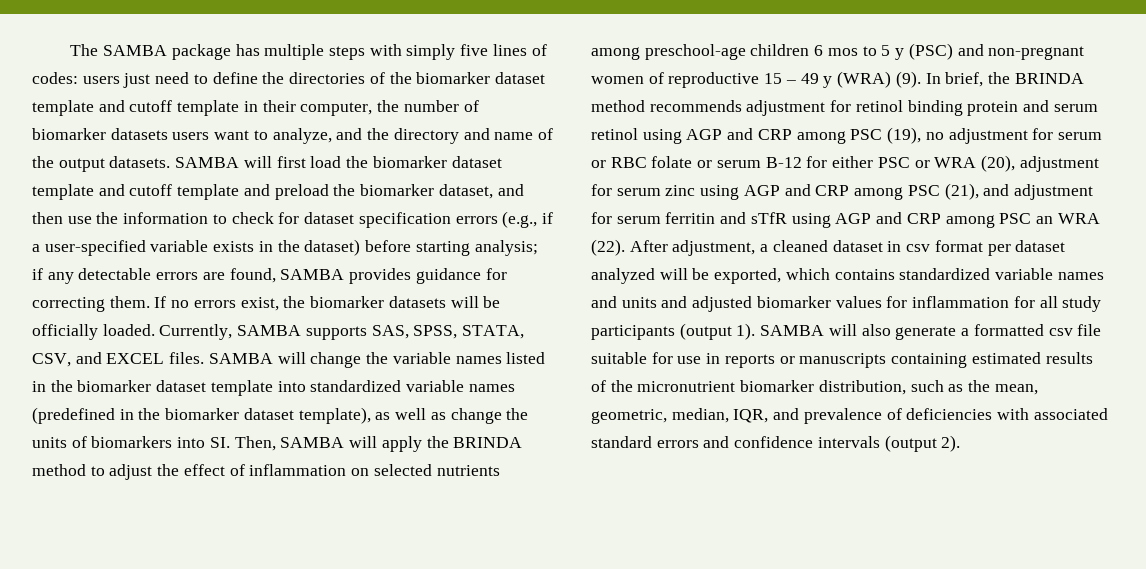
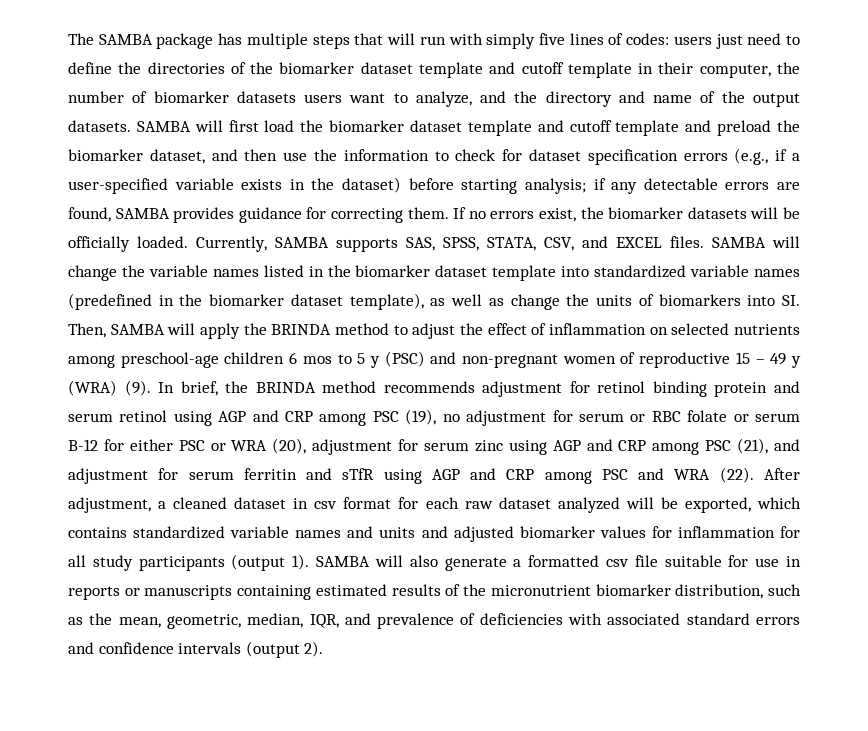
- The SAMBA package has multiple steps with simply five lines of codes: users just need to define the directories of the biomarker dataset template and cutoff template in their computer, the number of biomarker datasets users want to analyze, and the directory and name of the output datasets.
+ The SAMBA package has multiple steps that will run with simply five lines of codes: users just need to define the directories of the biomarker dataset template and cutoff template in their computer, the number of biomarker datasets users want to analyze, and the directory and name of the output datasets.
- In brief, the BRINDA method recommends adjustment for retinol binding protein and serum retinol using AGP and CRP among PSC (19), no adjustment for serum or RBC folate or serum B-12 for either PSC or WRA (20), adjustment for serum zinc using AGP and CRP among PSC (21), and adjustment for serum ferritin and sTfR using AGP and CRP among PSC an WRA (22).
+ In brief, the BRINDA method recommends adjustment for retinol binding protein and serum retinol using AGP and CRP among PSC (19), no adjustment for serum or RBC folate or serum B-12 for either PSC or WRA (20), adjustment for serum zinc using AGP and CRP among PSC (21), and adjustment for serum ferritin and sTfR using AGP and CRP among PSC and WRA (22).
- After adjustment, a cleaned dataset in csv format per dataset analyzed will be exported, which contains standardized variable names and units and adjusted biomarker values for inflammation for all study participants (output 1).
+ After adjustment, a cleaned dataset in csv format for each raw dataset analyzed will be exported, which contains standardized variable names and units and adjusted biomarker values for inflammation for all study participants (output 1).

